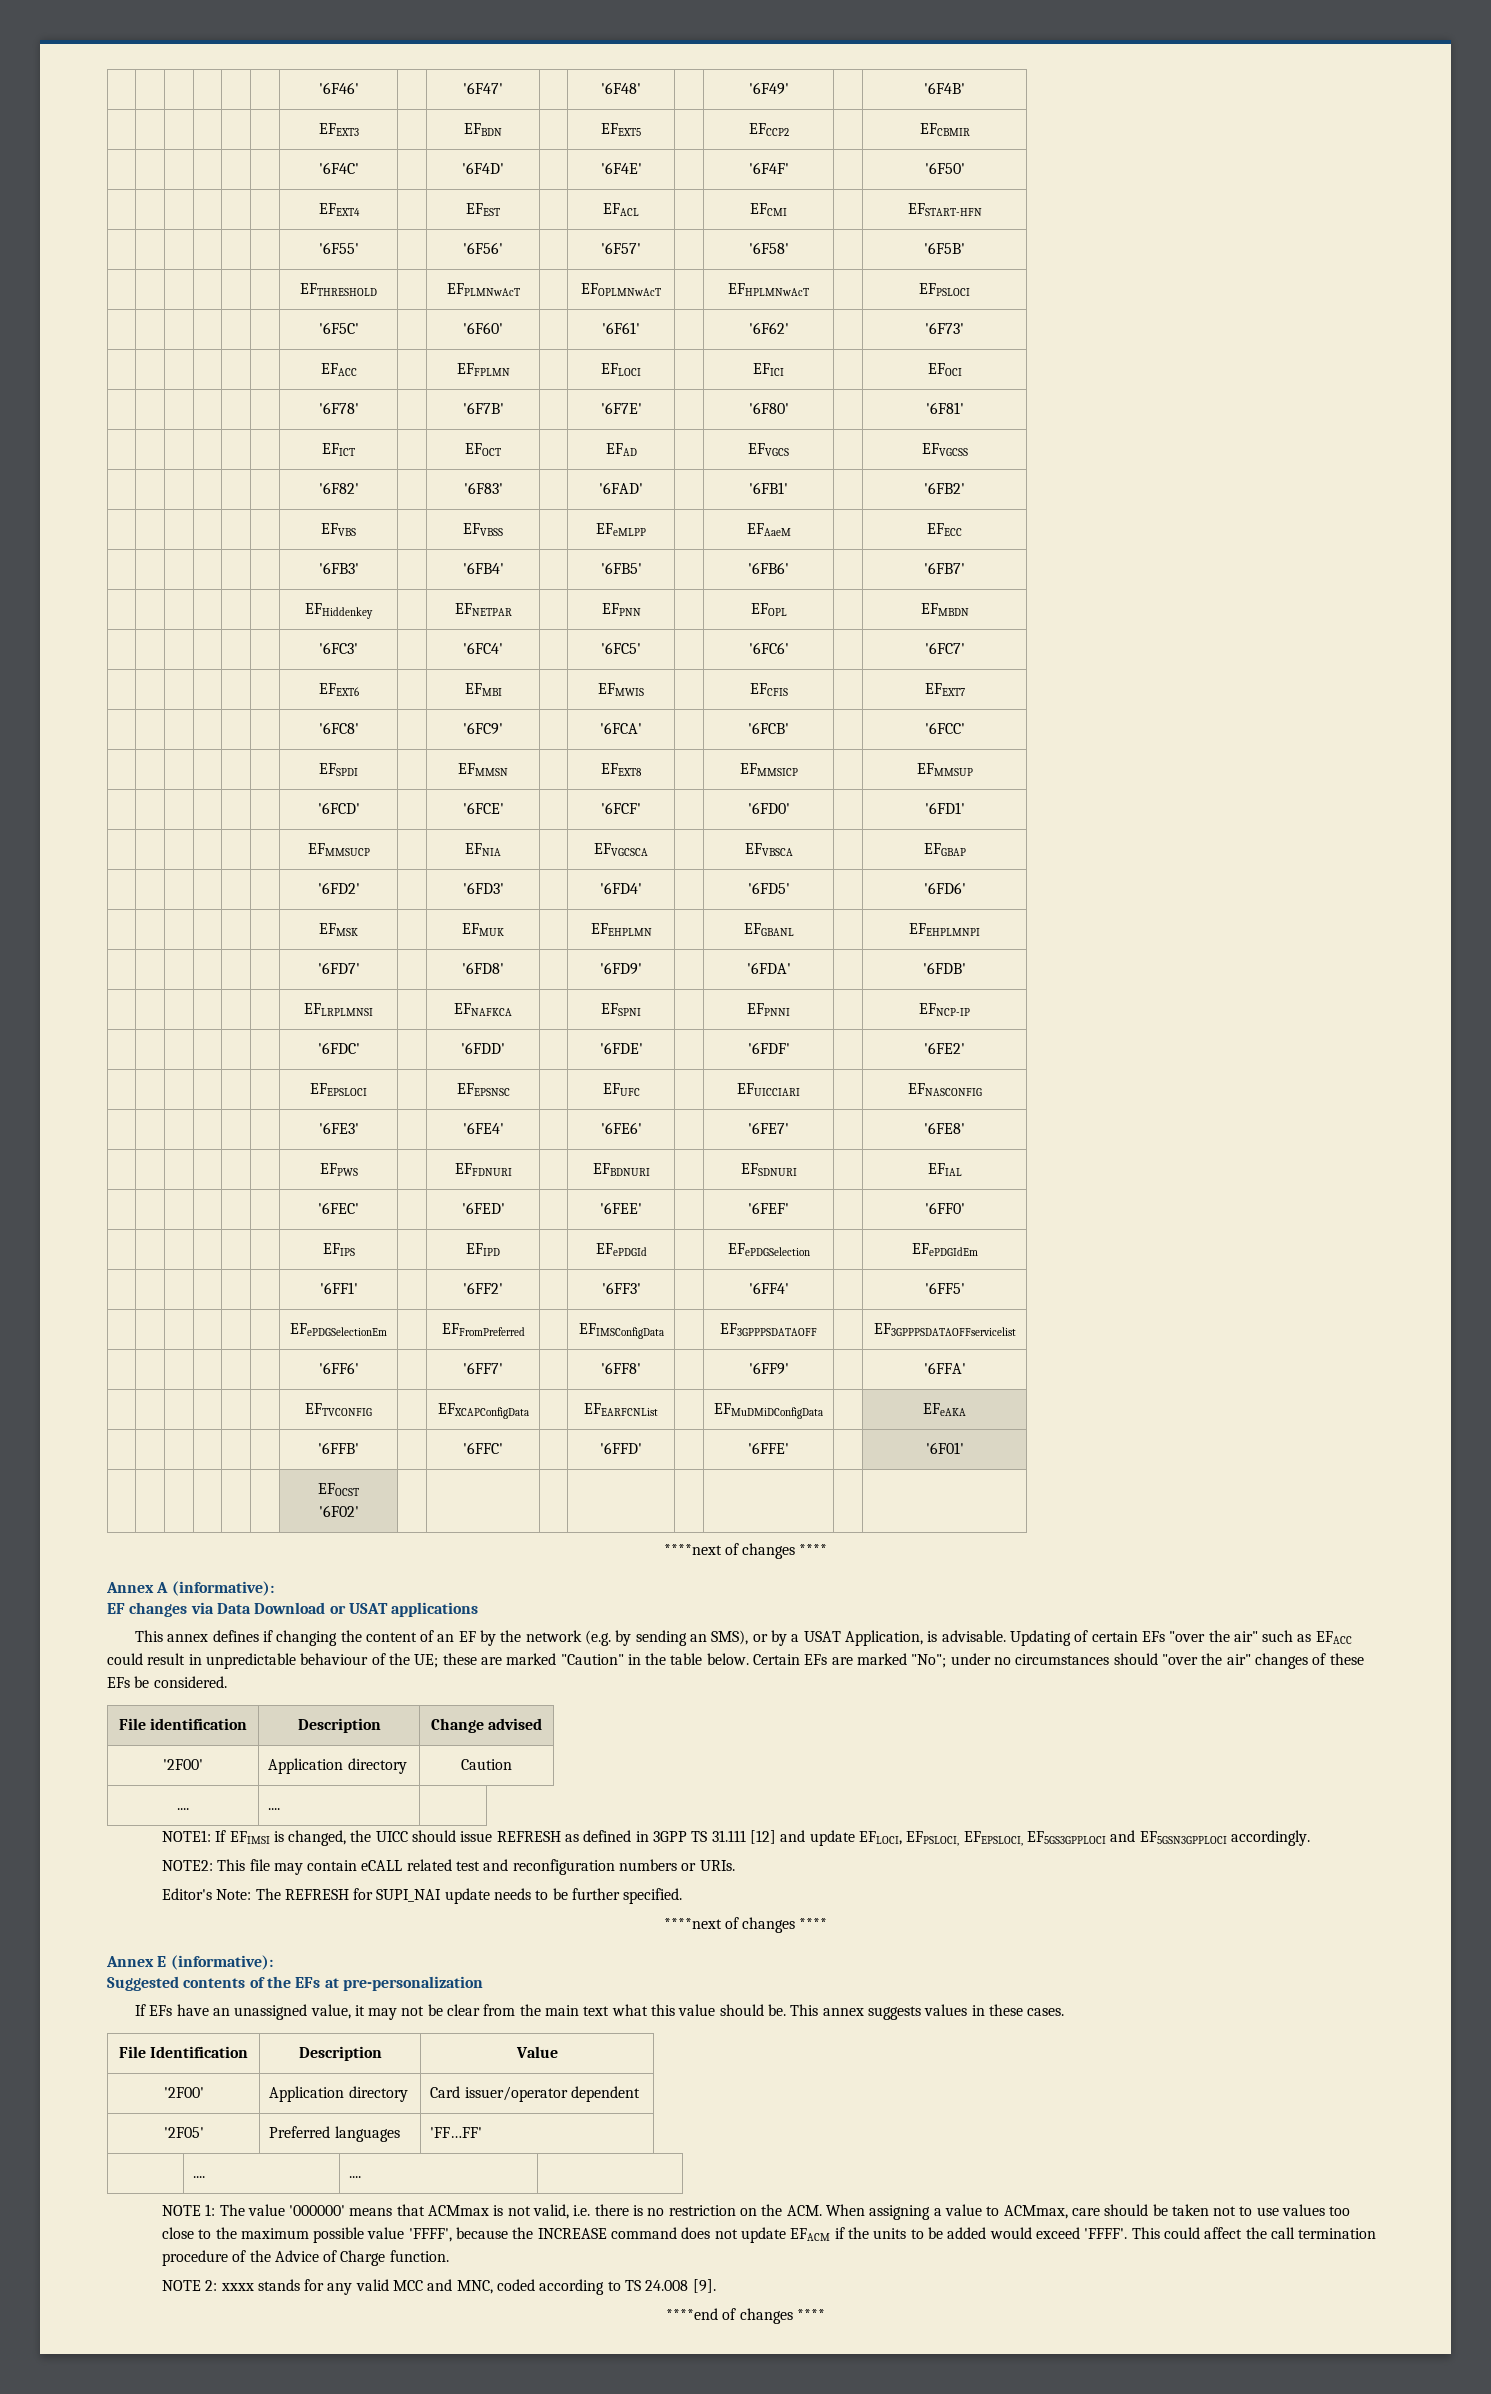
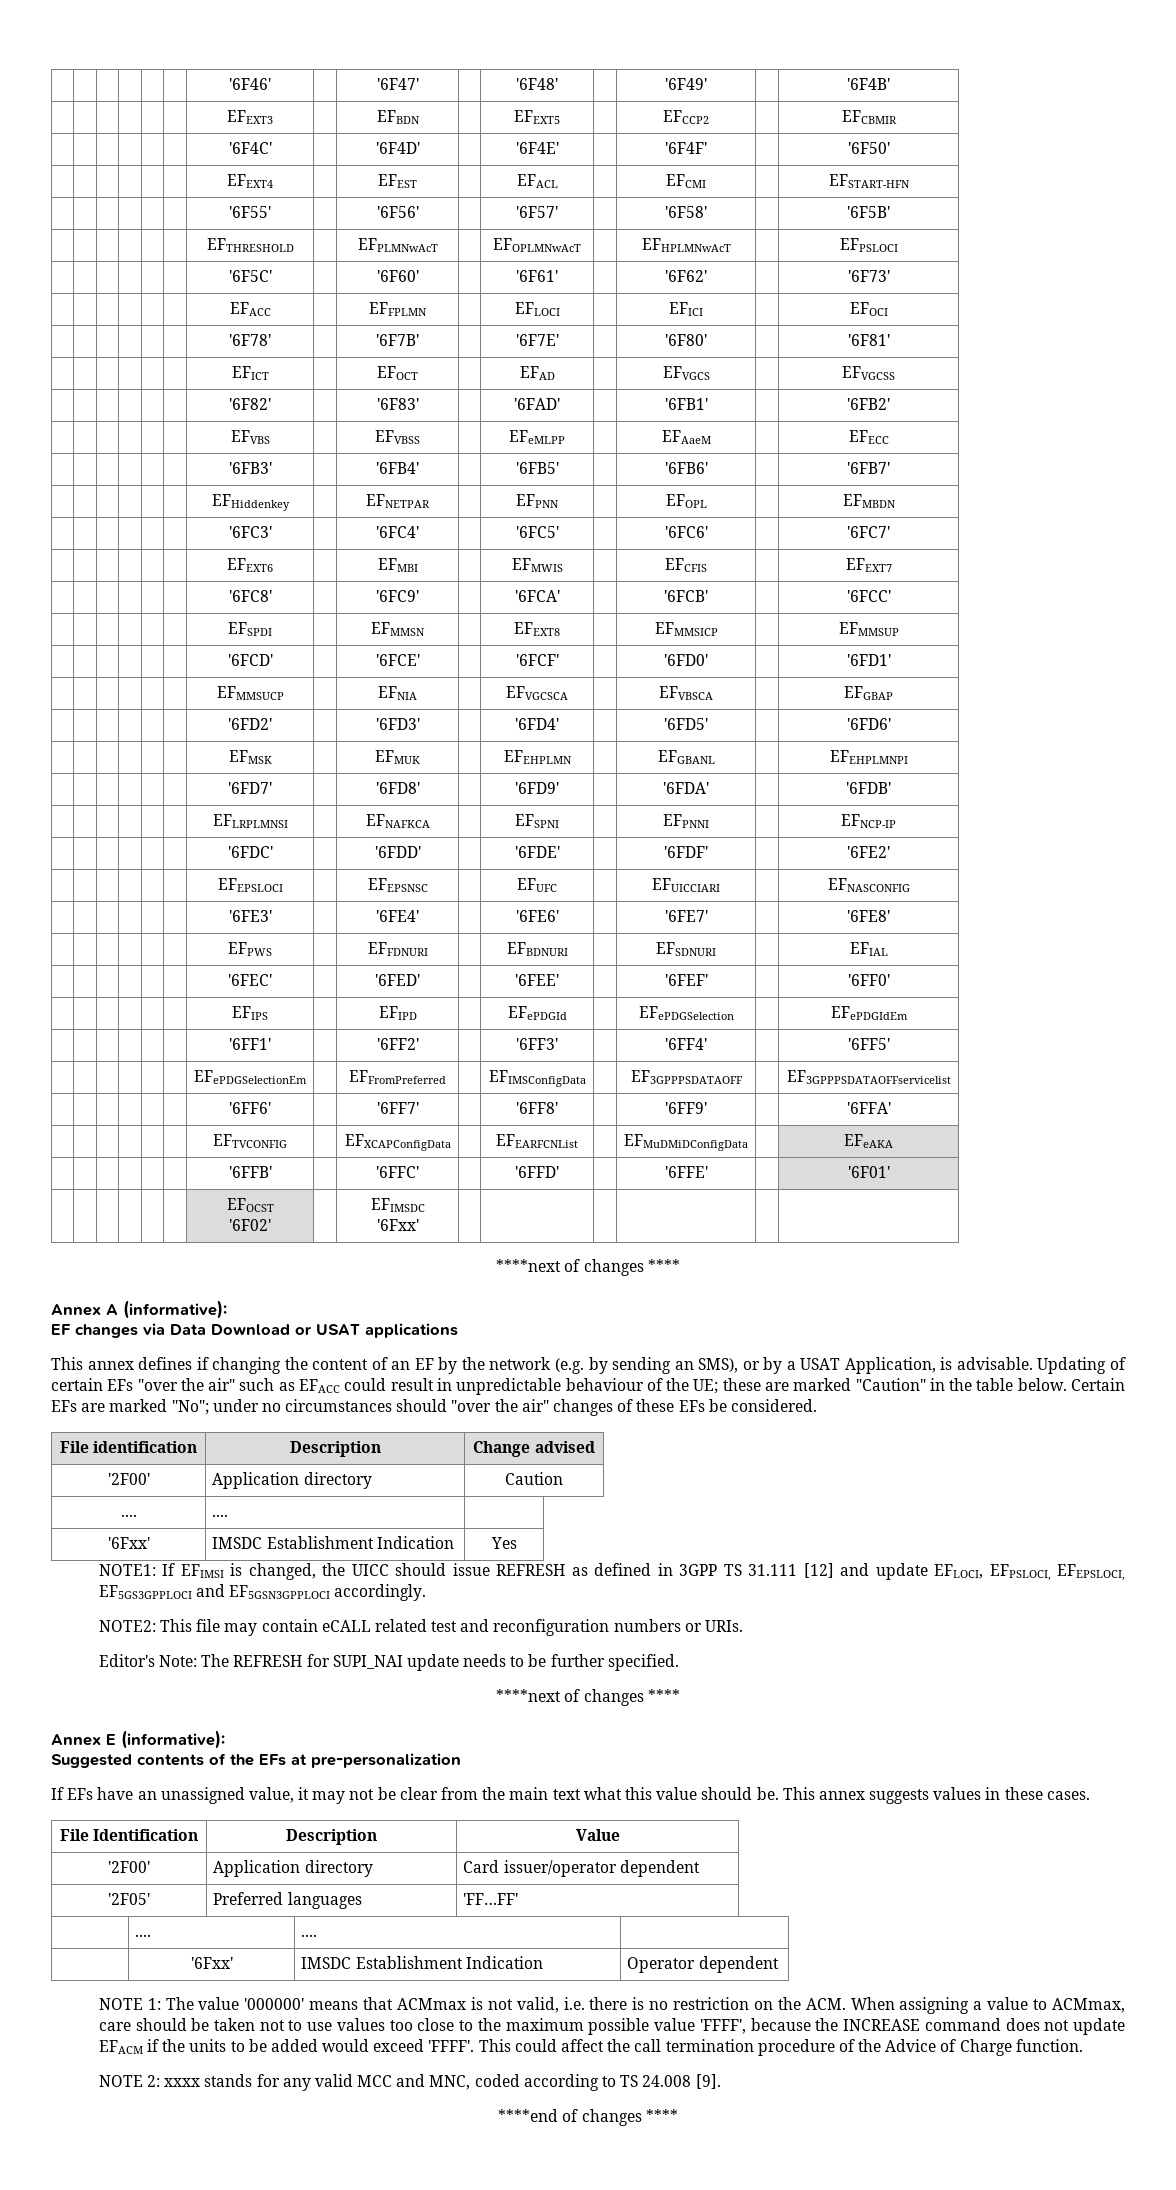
  | | | | | | EFOCST
- '6F02' | | | | | | | |
+ '6F02' | | EFIMSDC
+ '6Fxx' | | | | | |
+ '6Fxx' | IMSDC Establishment Indication | Yes
+ | '6Fxx' | IMSDC Establishment Indication | Operator dependent

